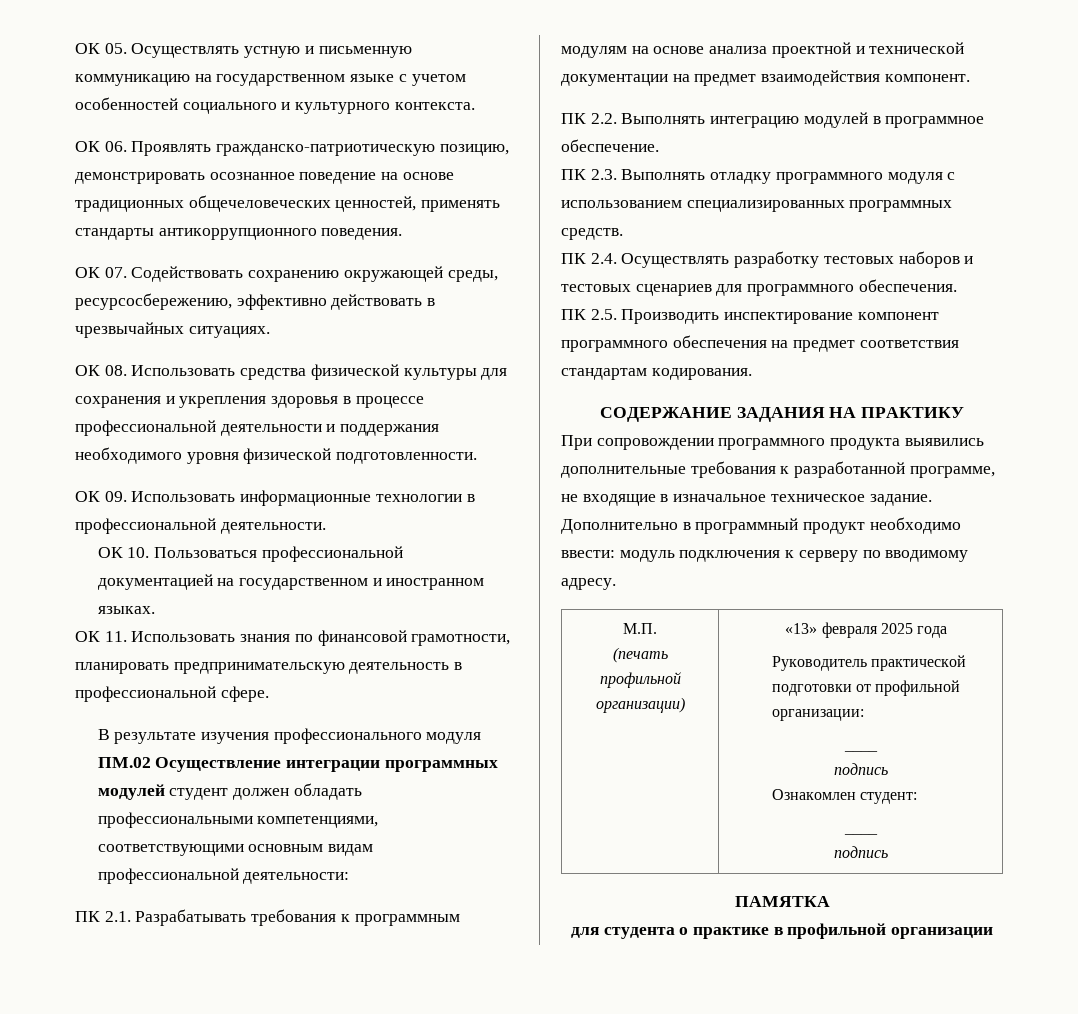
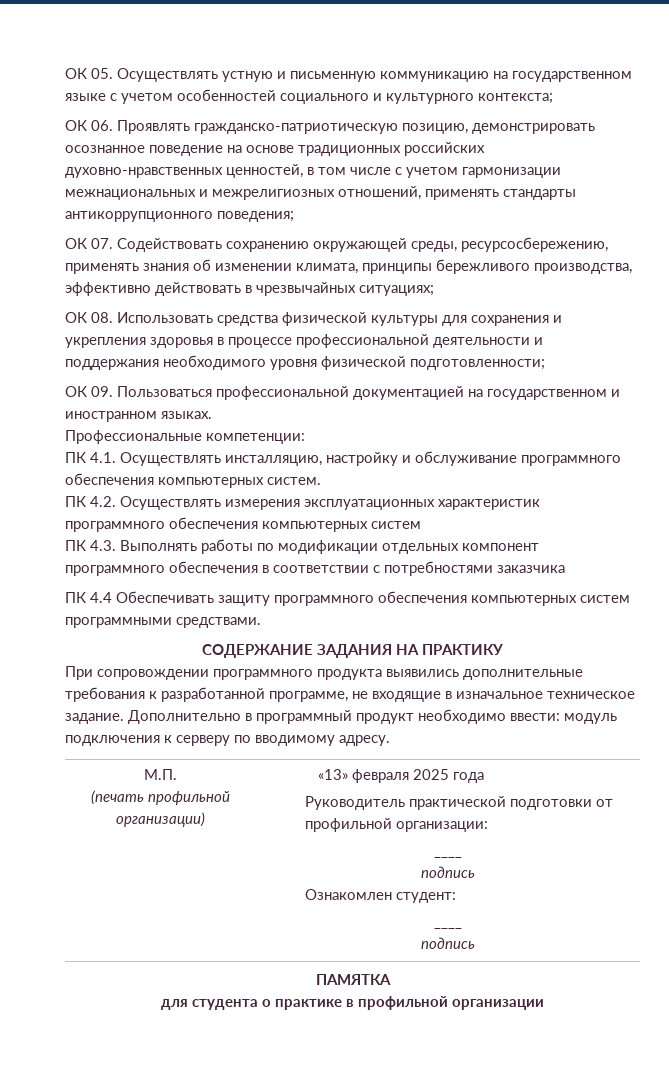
- ОК 05. Осуществлять устную и письменную коммуникацию на государственном языке с учетом особенностей социального и культурного контекста.
+ ОК 05. Осуществлять устную и письменную коммуникацию на государственном языке с учетом особенностей социального и культурного контекста;
- ОК 06. Проявлять гражданско-патриотическую позицию, демонстрировать осознанное поведение на основе традиционных общечеловеческих ценностей, применять стандарты антикоррупционного поведения.
+ ОК 06. Проявлять гражданско-патриотическую позицию, демонстрировать осознанное поведение на основе традиционных российских духовно-нравственных ценностей, в том числе с учетом гармонизации межнациональных и межрелигиозных отношений, применять стандарты антикоррупционного поведения;
- ОК 07. Содействовать сохранению окружающей среды, ресурсосбережению, эффективно действовать в чрезвычайных ситуациях.
+ ОК 07. Содействовать сохранению окружающей среды, ресурсосбережению, применять знания об изменении климата, принципы бережливого производства, эффективно действовать в чрезвычайных ситуациях;
- ОК 08. Использовать средства физической культуры для сохранения и укрепления здоровья в процессе профессиональной деятельности и поддержания необходимого уровня физической подготовленности.
+ ОК 08. Использовать средства физической культуры для сохранения и укрепления здоровья в процессе профессиональной деятельности и поддержания необходимого уровня физической подготовленности;
- ОК 09. Использовать информационные технологии в профессиональной деятельности.
- ОК 10. Пользоваться профессиональной документацией на государственном и иностранном языках.
+ ОК 09. Пользоваться профессиональной документацией на государственном и иностранном языках.
- ОК 11. Использовать знания по финансовой грамотности, планировать предпринимательскую деятельность в профессиональной сфере.
- В результате изучения профессионального модуля ПМ.02 Осуществление интеграции программных модулей студент должен обладать профессиональными компетенциями, соответствующими основным видам профессиональной деятельности:
- ПК 2.1. Разрабатывать требования к программным модулям на основе анализа проектной и технической документации на предмет взаимодействия компонент.
- ПК 2.2. Выполнять интеграцию модулей в программное обеспечение.
- ПК 2.3. Выполнять отладку программного модуля с использованием специализированных программных средств.
- ПК 2.4. Осуществлять разработку тестовых наборов и тестовых сценариев для программного обеспечения.
- ПК 2.5. Производить инспектирование компонент программного обеспечения на предмет соответствия стандартам кодирования.
+ Профессиональные компетенции:
+ ПК 4.1. Осуществлять инсталляцию, настройку и обслуживание программного обеспечения компьютерных систем.
+ ПК 4.2. Осуществлять измерения эксплуатационных характеристик программного обеспечения компьютерных систем
+ ПК 4.3. Выполнять работы по модификации отдельных компонент программного обеспечения в соответствии с потребностями заказчика
+ ПК 4.4 Обеспечивать защиту программного обеспечения компьютерных систем программными средствами.

